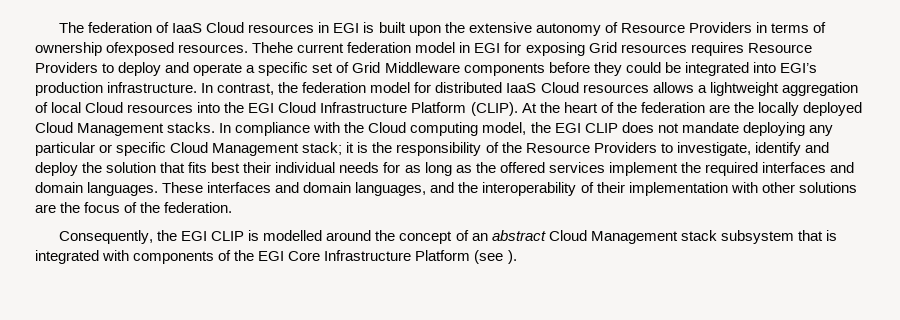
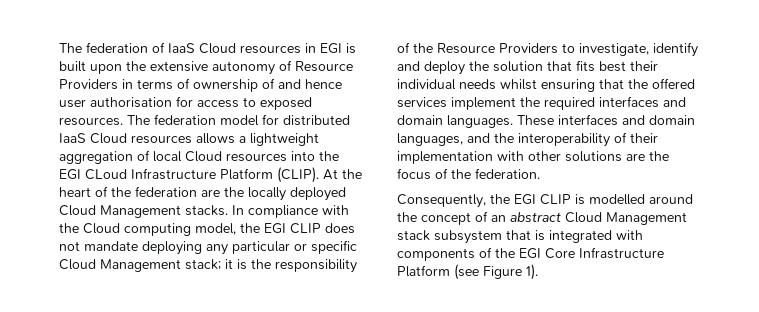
- The federation of IaaS Cloud resources in EGI is built upon the extensive autonomy of Resource Providers in terms of ownership ofexposed resources. Thehe current federation model in EGI for exposing Grid resources requires Resource Providers to deploy and operate a specific set of Grid Middleware components before they could be integrated into EGI’s production infrastructure. In contrast, the federation model for distributed IaaS Cloud resources allows a lightweight aggregation of local Cloud resources into the EGI Cloud Infrastructure Platform (CLIP).
+ The federation of IaaS Cloud resources in EGI is built upon the extensive autonomy of Resource Providers in terms of ownership of and hence user authorisation for access to exposed resources. The federation model for distributed IaaS Cloud resources allows a lightweight aggregation of local Cloud resources into the EGI CLoud Infrastructure Platform (CLIP).
- In compliance with the Cloud computing model, the EGI CLIP does not mandate deploying any particular or specific Cloud Management stack; it is the responsibility of the Resource Providers to investigate, identify and deploy the solution that fits best their individual needs for as long as the offered services implement the required interfaces and domain languages.
+ In compliance with the Cloud computing model, the EGI CLIP does not mandate deploying any particular or specific Cloud Management stack; it is the responsibility of the Resource Providers to investigate, identify and deploy the solution that fits best their individual needs whilst ensuring that the offered services implement the required interfaces and domain languages.
- Consequently, the EGI CLIP is modelled around the concept of an abstract Cloud Management stack subsystem that is integrated with components of the EGI Core Infrastructure Platform (see ).
+ Consequently, the EGI CLIP is modelled around the concept of an abstract Cloud Management stack subsystem that is integrated with components of the EGI Core Infrastructure Platform (see Figure 1).

